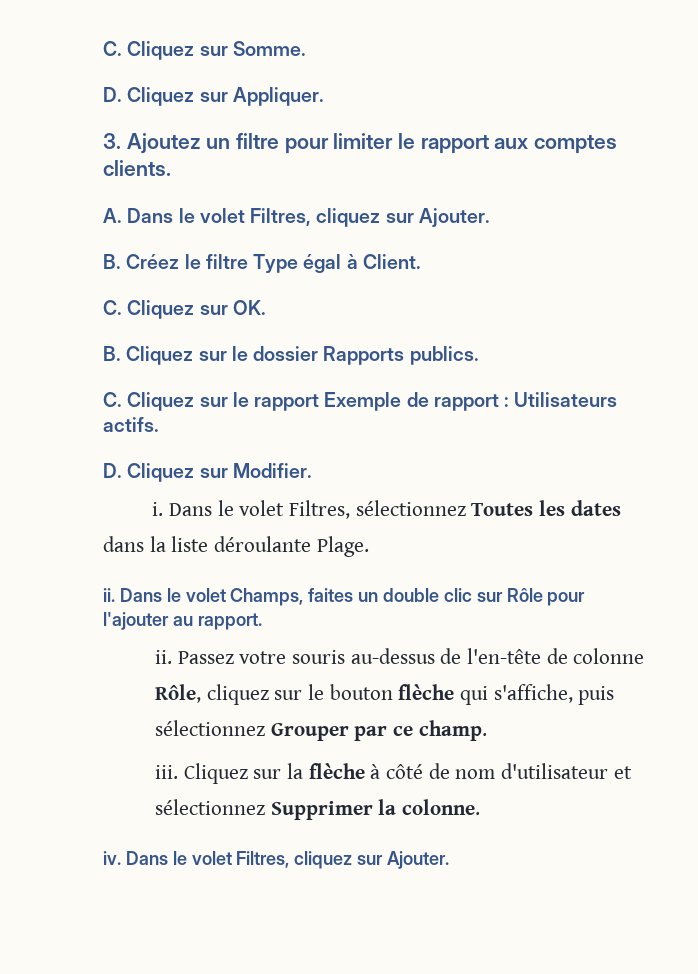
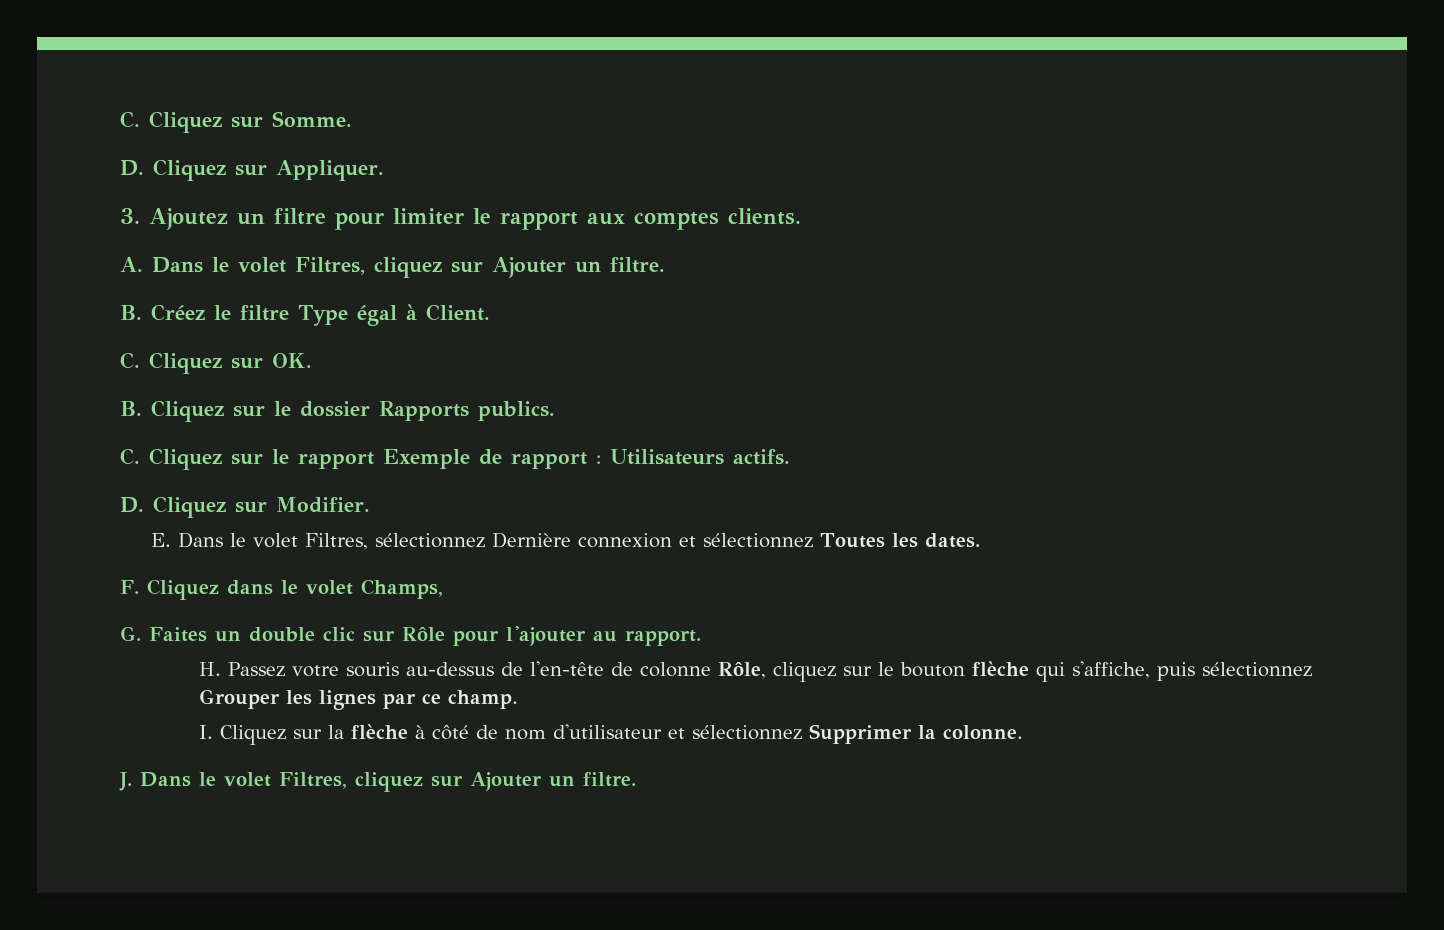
- A. Dans le volet Filtres, cliquez sur Ajouter.
+ A. Dans le volet Filtres, cliquez sur Ajouter un filtre.
- i. Dans le volet Filtres, sélectionnez Toutes les dates dans la liste déroulante Plage.
- ii. Dans le volet Champs, faites un double clic sur Rôle pour l'ajouter au rapport.
+ E. Dans le volet Filtres, sélectionnez Dernière connexion et sélectionnez Toutes les dates.
+ F. Cliquez dans le volet Champs,
+ G. Faites un double clic sur Rôle pour l'ajouter au rapport.
- ii. Passez votre souris au-dessus de l'en-tête de colonne Rôle, cliquez sur le bouton flèche qui s'affiche, puis sélectionnez Grouper par ce champ.
+ H. Passez votre souris au-dessus de l'en-tête de colonne Rôle, cliquez sur le bouton flèche qui s'affiche, puis sélectionnez Grouper les lignes par ce champ.
- iii. Cliquez sur la flèche à côté de nom d'utilisateur et sélectionnez Supprimer la colonne.
+ I. Cliquez sur la flèche à côté de nom d'utilisateur et sélectionnez Supprimer la colonne.
- iv. Dans le volet Filtres, cliquez sur Ajouter.
+ J. Dans le volet Filtres, cliquez sur Ajouter un filtre.

